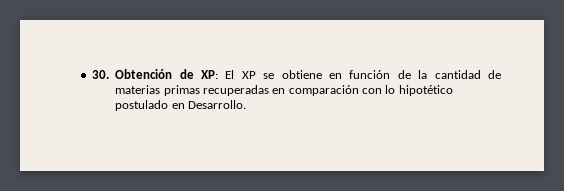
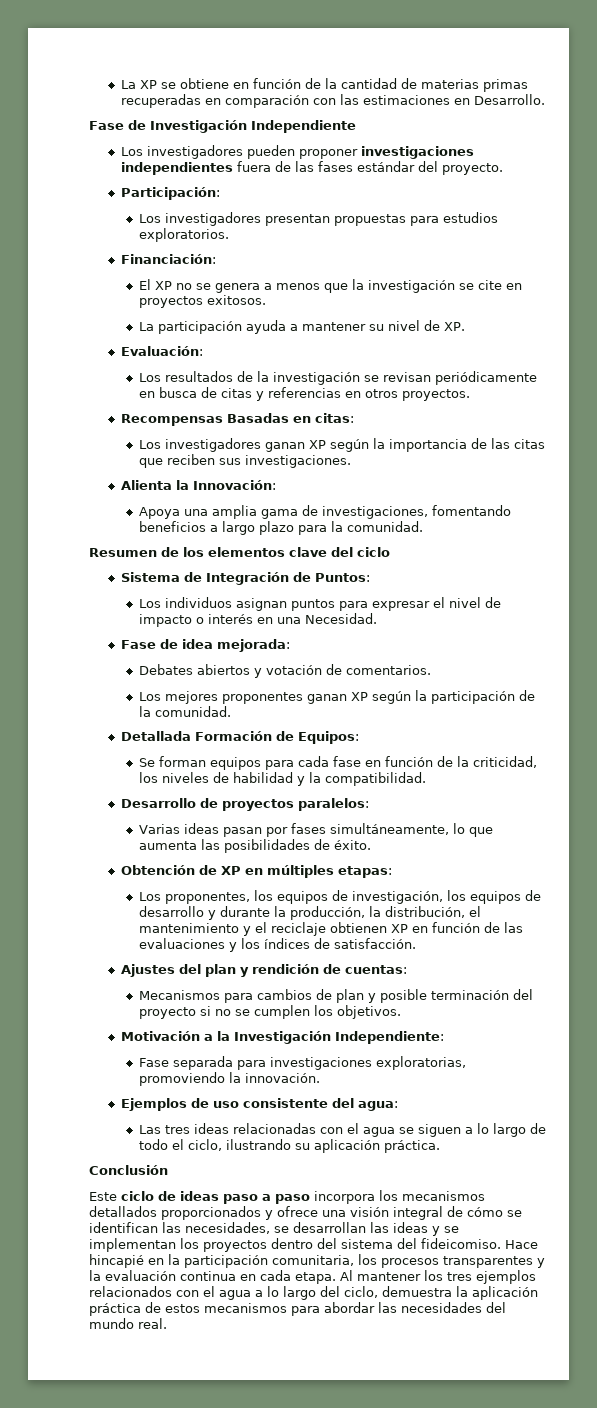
- 30. Obtención de XP: El XP se obtiene en función de la cantidad de materias primas recuperadas en comparación con lo hipotético postulado en Desarrollo.
+ La XP se obtiene en función de la cantidad de materias primas recuperadas en comparación con las estimaciones en Desarrollo.
+ Fase de Investigación Independiente
+ Los investigadores pueden proponer investigaciones independientes fuera de las fases estándar del proyecto.
+ Participación:
+ Los investigadores presentan propuestas para estudios exploratorios.
+ Financiación:
+ El XP no se genera a menos que la investigación se cite en proyectos exitosos.
+ La participación ayuda a mantener su nivel de XP.
+ Evaluación:
+ Los resultados de la investigación se revisan periódicamente en busca de citas y referencias en otros proyectos.
+ Recompensas Basadas en citas:
+ Los investigadores ganan XP según la importancia de las citas que reciben sus investigaciones.
+ Alienta la Innovación:
+ Apoya una amplia gama de investigaciones, fomentando beneficios a largo plazo para la comunidad.
+ Resumen de los elementos clave del ciclo
+ Sistema de Integración de Puntos:
+ Los individuos asignan puntos para expresar el nivel de impacto o interés en una Necesidad.
+ Fase de idea mejorada:
+ Debates abiertos y votación de comentarios.
+ Los mejores proponentes ganan XP según la participación de la comunidad.
+ Detallada Formación de Equipos:
+ Se forman equipos para cada fase en función de la criticidad, los niveles de habilidad y la compatibilidad.
+ Desarrollo de proyectos paralelos:
+ Varias ideas pasan por fases simultáneamente, lo que aumenta las posibilidades de éxito.
+ Obtención de XP en múltiples etapas:
+ Los proponentes, los equipos de investigación, los equipos de desarrollo y durante la producción, la distribución, el mantenimiento y el reciclaje obtienen XP en función de las evaluaciones y los índices de satisfacción.
+ Ajustes del plan y rendición de cuentas:
+ Mecanismos para cambios de plan y posible terminación del proyecto si no se cumplen los objetivos.
+ Motivación a la Investigación Independiente:
+ Fase separada para investigaciones exploratorias, promoviendo la innovación.
+ Ejemplos de uso consistente del agua:
+ Las tres ideas relacionadas con el agua se siguen a lo largo de todo el ciclo, ilustrando su aplicación práctica.
+ Conclusión
+ Este ciclo de ideas paso a paso incorpora los mecanismos detallados proporcionados y ofrece una visión integral de cómo se identifican las necesidades, se desarrollan las ideas y se implementan los proyectos dentro del sistema del fideicomiso. Hace hincapié en la participación comunitaria, los procesos transparentes y la evaluación continua en cada etapa. Al mantener los tres ejemplos relacionados con el agua a lo largo del ciclo, demuestra la aplicación práctica de estos mecanismos para abordar las necesidades del mundo real.

